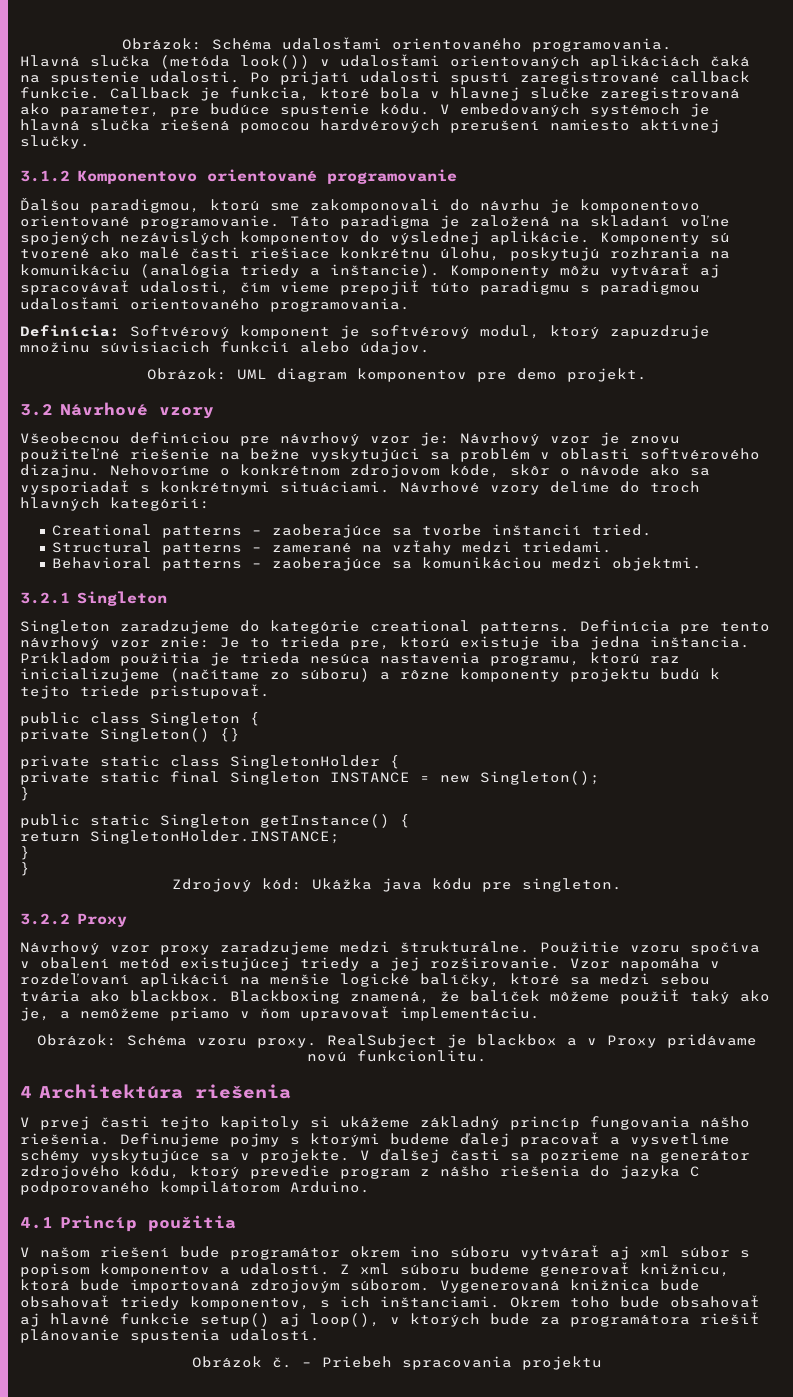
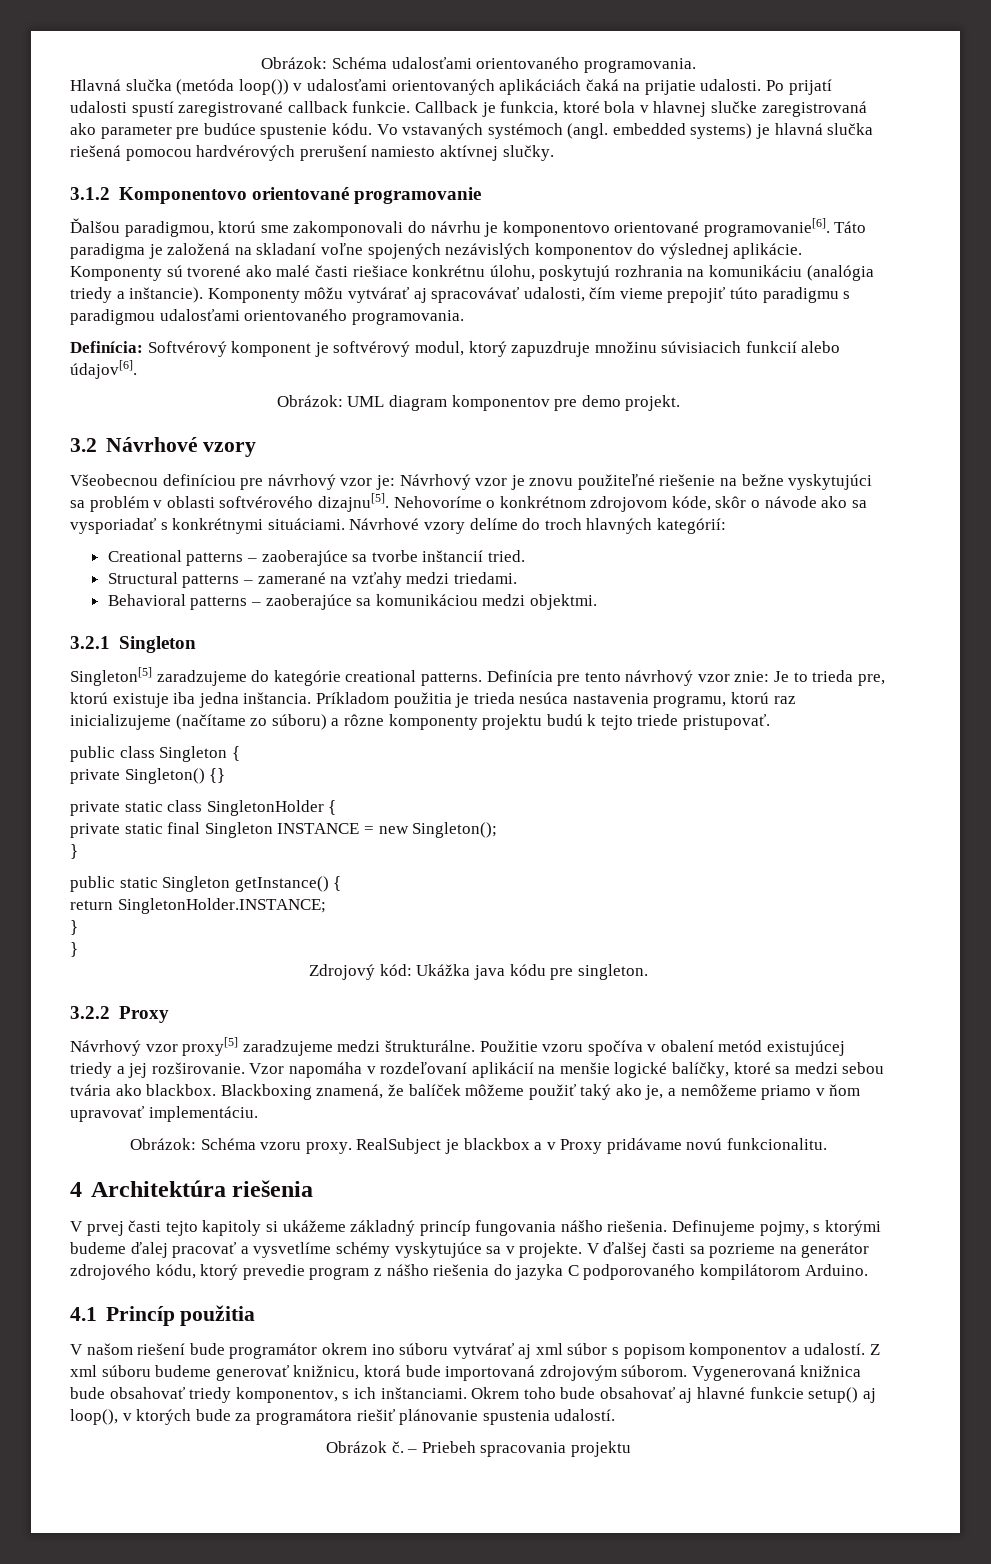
- Hlavná slučka (metóda look()) v udalosťami orientovaných aplikáciách čaká na spustenie udalosti.
+ Hlavná slučka (metóda loop()) v udalosťami orientovaných aplikáciách čaká na prijatie udalosti.
- Callback je funkcia, ktoré bola v hlavnej slučke zaregistrovaná ako parameter, pre budúce spustenie kódu.
+ Callback je funkcia, ktoré bola v hlavnej slučke zaregistrovaná ako parameter pre budúce spustenie kódu.
- V embedovaných systémoch je hlavná slučka riešená pomocou hardvérových prerušení namiesto aktívnej slučky.
+ Vo vstavaných systémoch (angl. embedded systems) je hlavná slučka riešená pomocou hardvérových prerušení namiesto aktívnej slučky.
- Ďalšou paradigmou, ktorú sme zakomponovali do návrhu je komponentovo orientované programovanie.
+ Ďalšou paradigmou, ktorú sme zakomponovali do návrhu je komponentovo orientované programovanie[6].
- Definícia: Softvérový komponent je softvérový modul, ktorý zapuzdruje množinu súvisiacich funkcií alebo údajov.
+ Definícia: Softvérový komponent je softvérový modul, ktorý zapuzdruje množinu súvisiacich funkcií alebo údajov[6].
- Všeobecnou definíciou pre návrhový vzor je: Návrhový vzor je znovu použiteľné riešenie na bežne vyskytujúci sa problém v oblasti softvérového dizajnu.
+ Všeobecnou definíciou pre návrhový vzor je: Návrhový vzor je znovu použiteľné riešenie na bežne vyskytujúci sa problém v oblasti softvérového dizajnu[5].
- Singleton zaradzujeme do kategórie creational patterns.
+ Singleton[5] zaradzujeme do kategórie creational patterns.
- Návrhový vzor proxy zaradzujeme medzi štrukturálne.
+ Návrhový vzor proxy[5] zaradzujeme medzi štrukturálne.
- RealSubject je blackbox a v Proxy pridávame novú funkcionlitu.
+ RealSubject je blackbox a v Proxy pridávame novú funkcionalitu.
- Definujeme pojmy s ktorými budeme ďalej pracovať a vysvetlíme schémy vyskytujúce sa v projekte.
+ Definujeme pojmy, s ktorými budeme ďalej pracovať a vysvetlíme schémy vyskytujúce sa v projekte.

